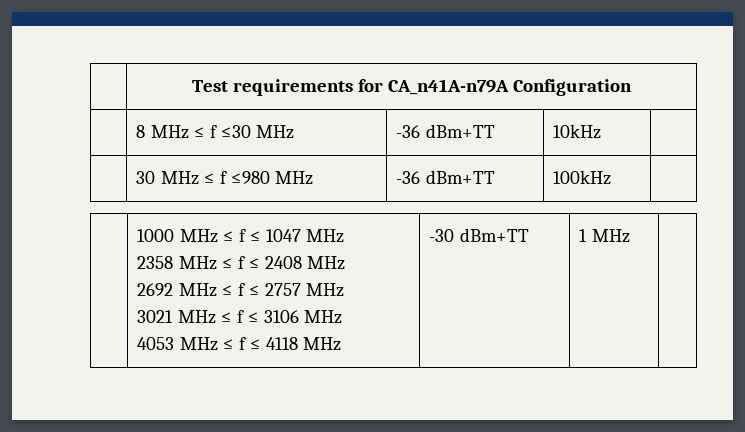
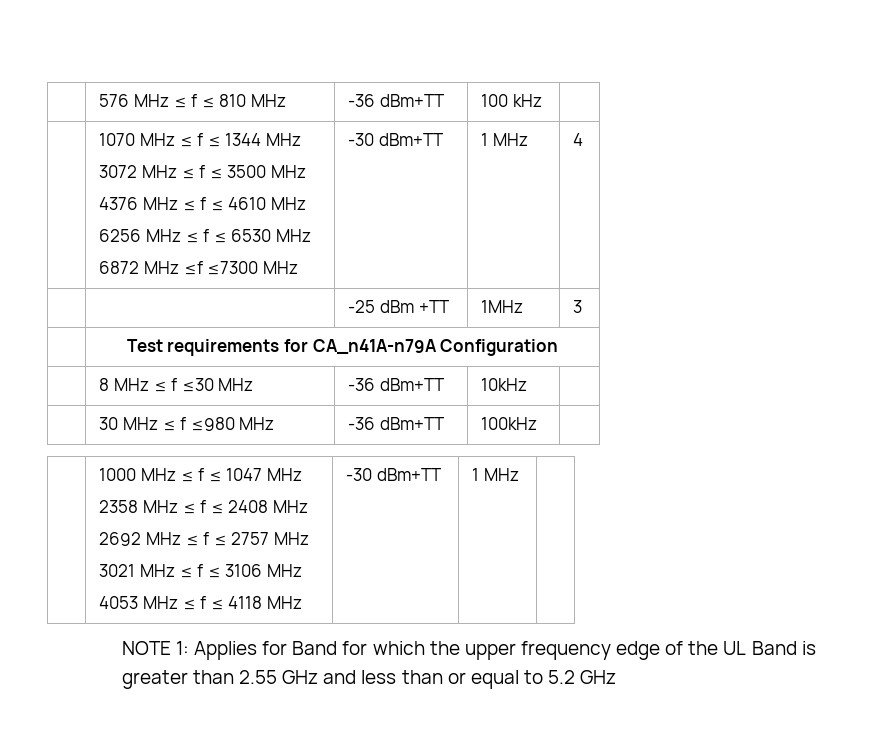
+ | 576 MHz ≤ f ≤ 810 MHz | -36 dBm+TT | 100 kHz |
+ | 1070 MHz ≤ f ≤ 1344 MHz
+ 3072 MHz ≤ f ≤ 3500 MHz
+ 4376 MHz ≤ f ≤ 4610 MHz
+ 6256 MHz ≤ f ≤ 6530 MHz
+ 6872 MHz ≤f ≤7300 MHz | -30 dBm+TT | 1 MHz | 4
+ | | -25 dBm +TT | 1MHz | 3
+ NOTE 1: Applies for Band for which the upper frequency edge of the UL Band is greater than 2.55 GHz and less than or equal to 5.2 GHz

